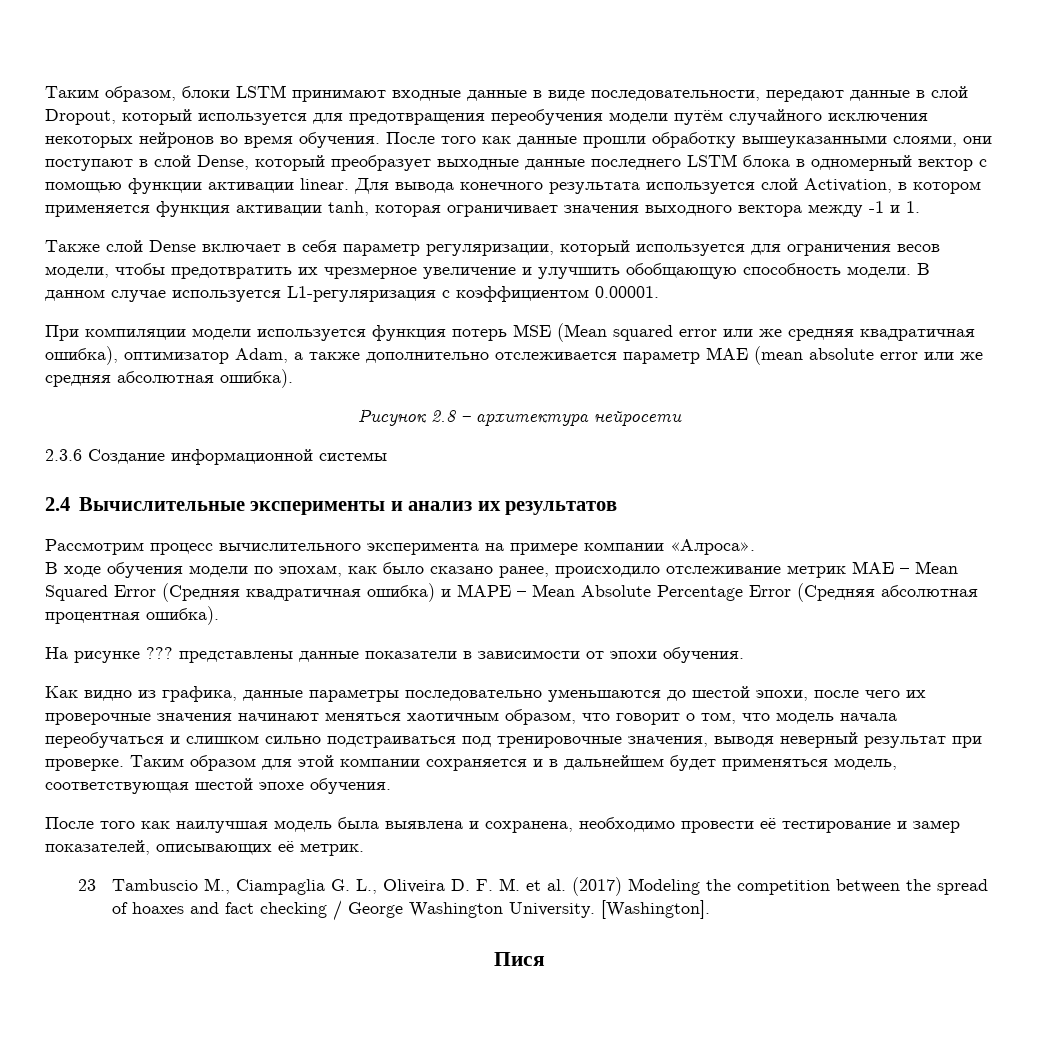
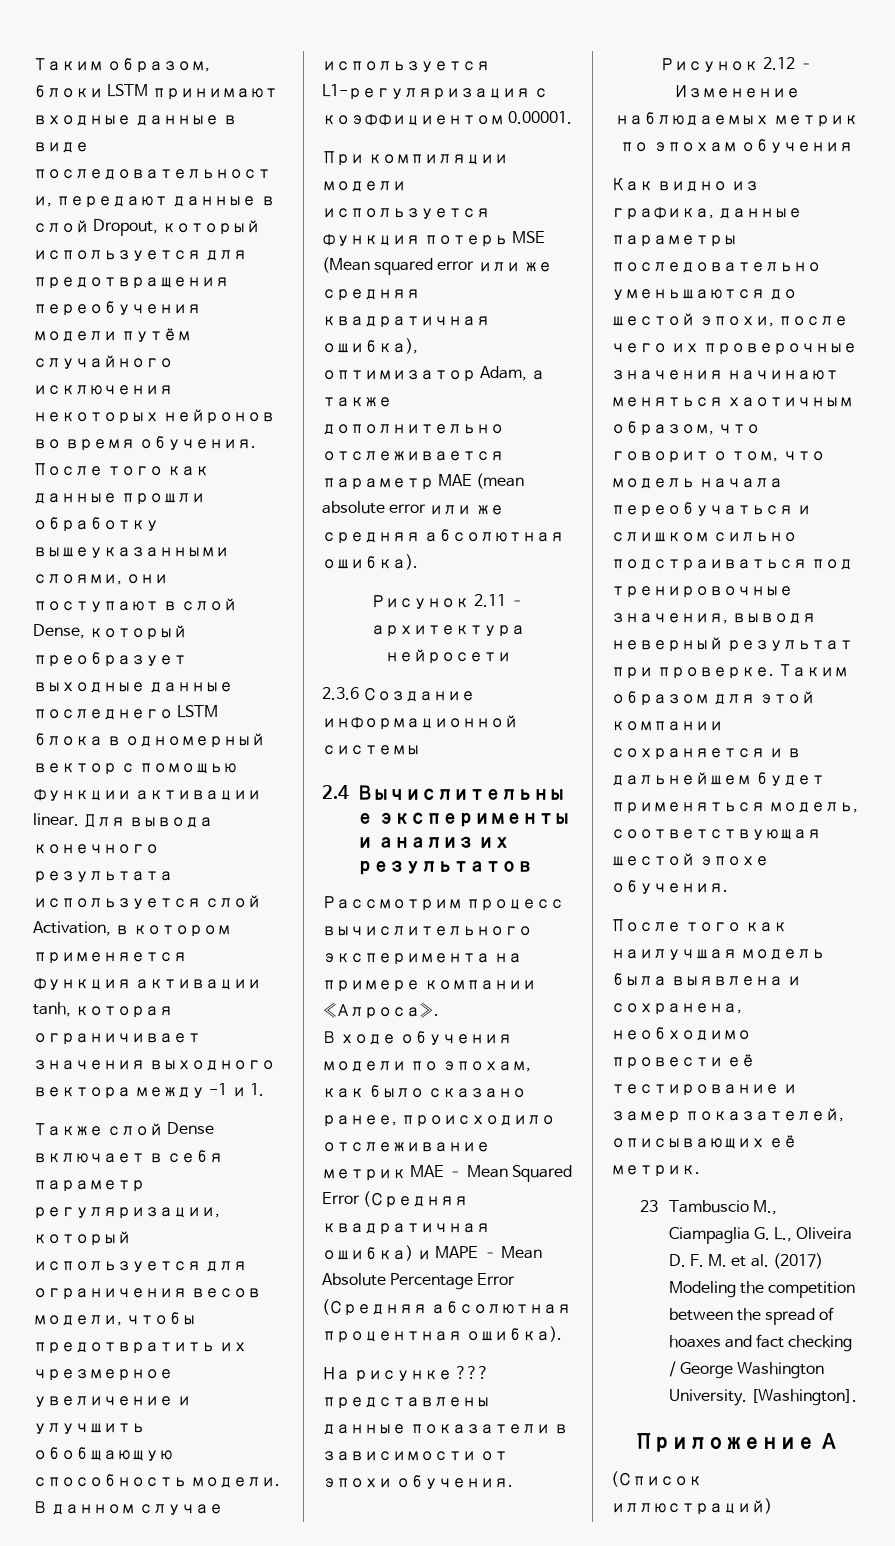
- Рисунок 2.8 – архитектура нейросети
+ Рисунок 2.11 – архитектура нейросети
+ Рисунок 2.12 – Изменение наблюдаемых метрик по эпохам обучения
- Пися
+ Приложение А
+ (Список иллюстраций)

